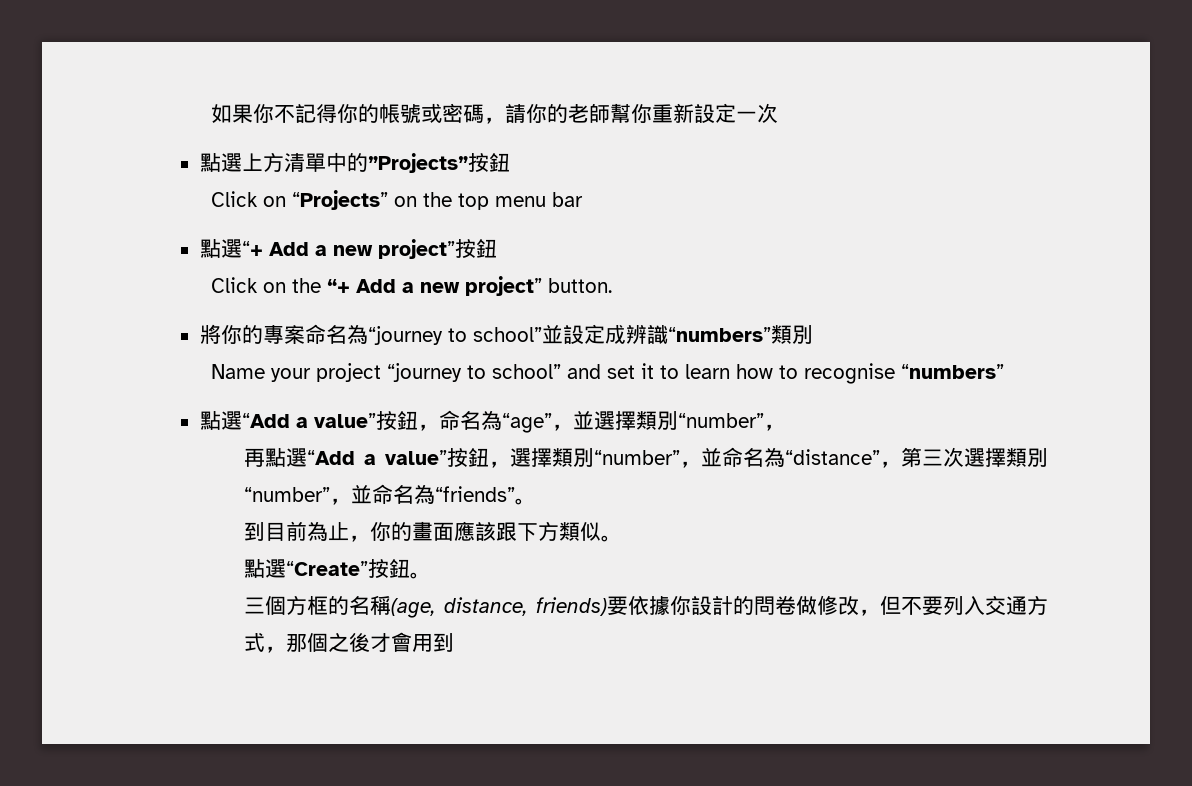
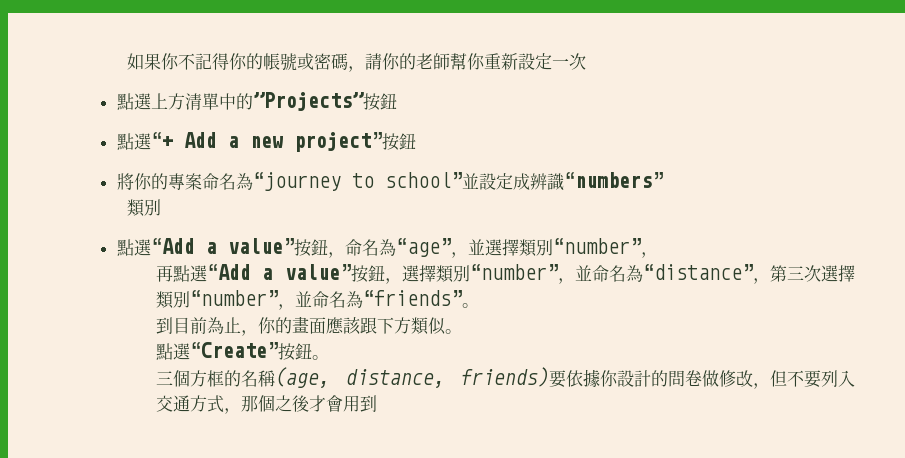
- Click on “Projects” on the top menu bar
- Click on the “+ Add a new project” button.
- 將你的專案命名為“journey to school”並設定成辨識“numbers”類別
- Name your project “journey to school” and set it to learn how to recognise “numbers”
+ 將你的專案命名為“journey to school”並設定成辨識“numbers”
+ 類別

